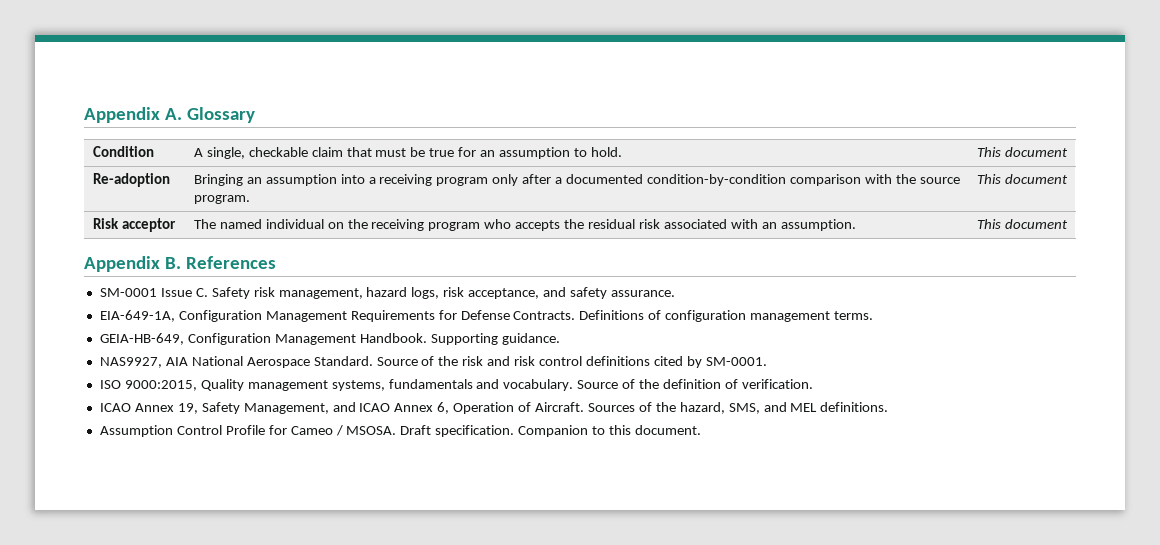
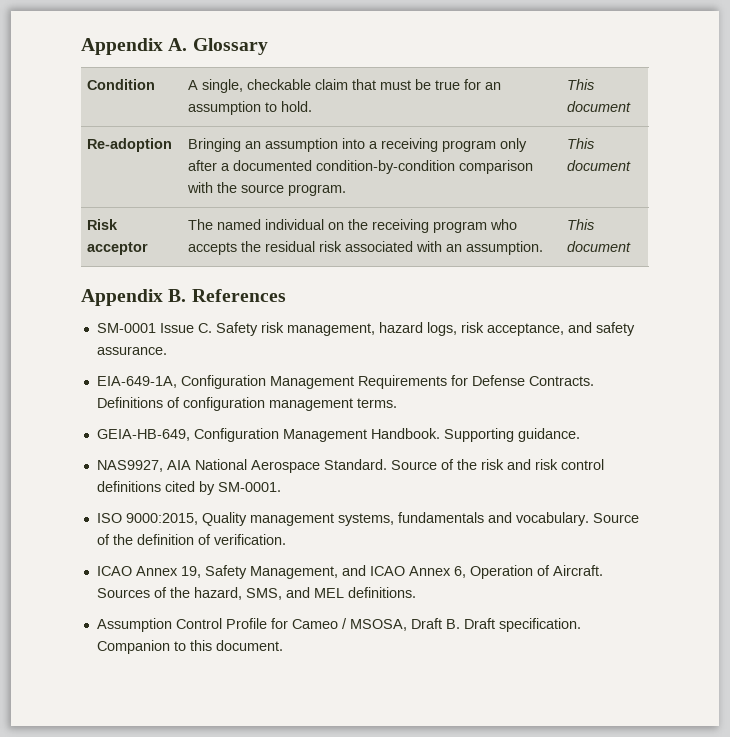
- Assumption Control Profile for Cameo / MSOSA. Draft specification.
+ Assumption Control Profile for Cameo / MSOSA, Draft B. Draft specification.

